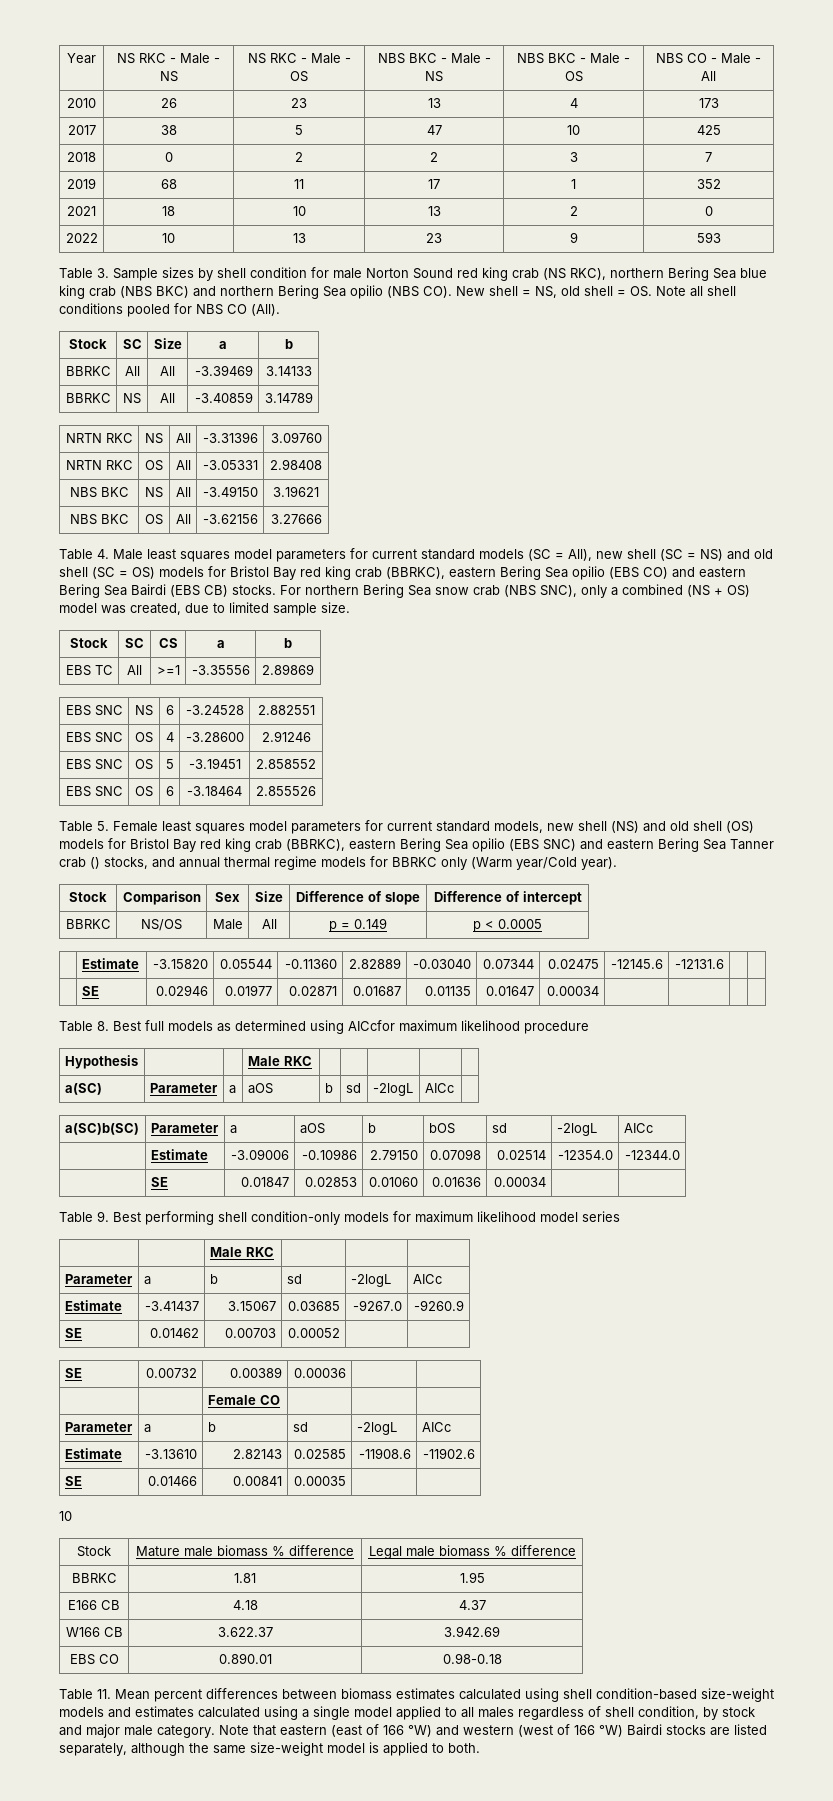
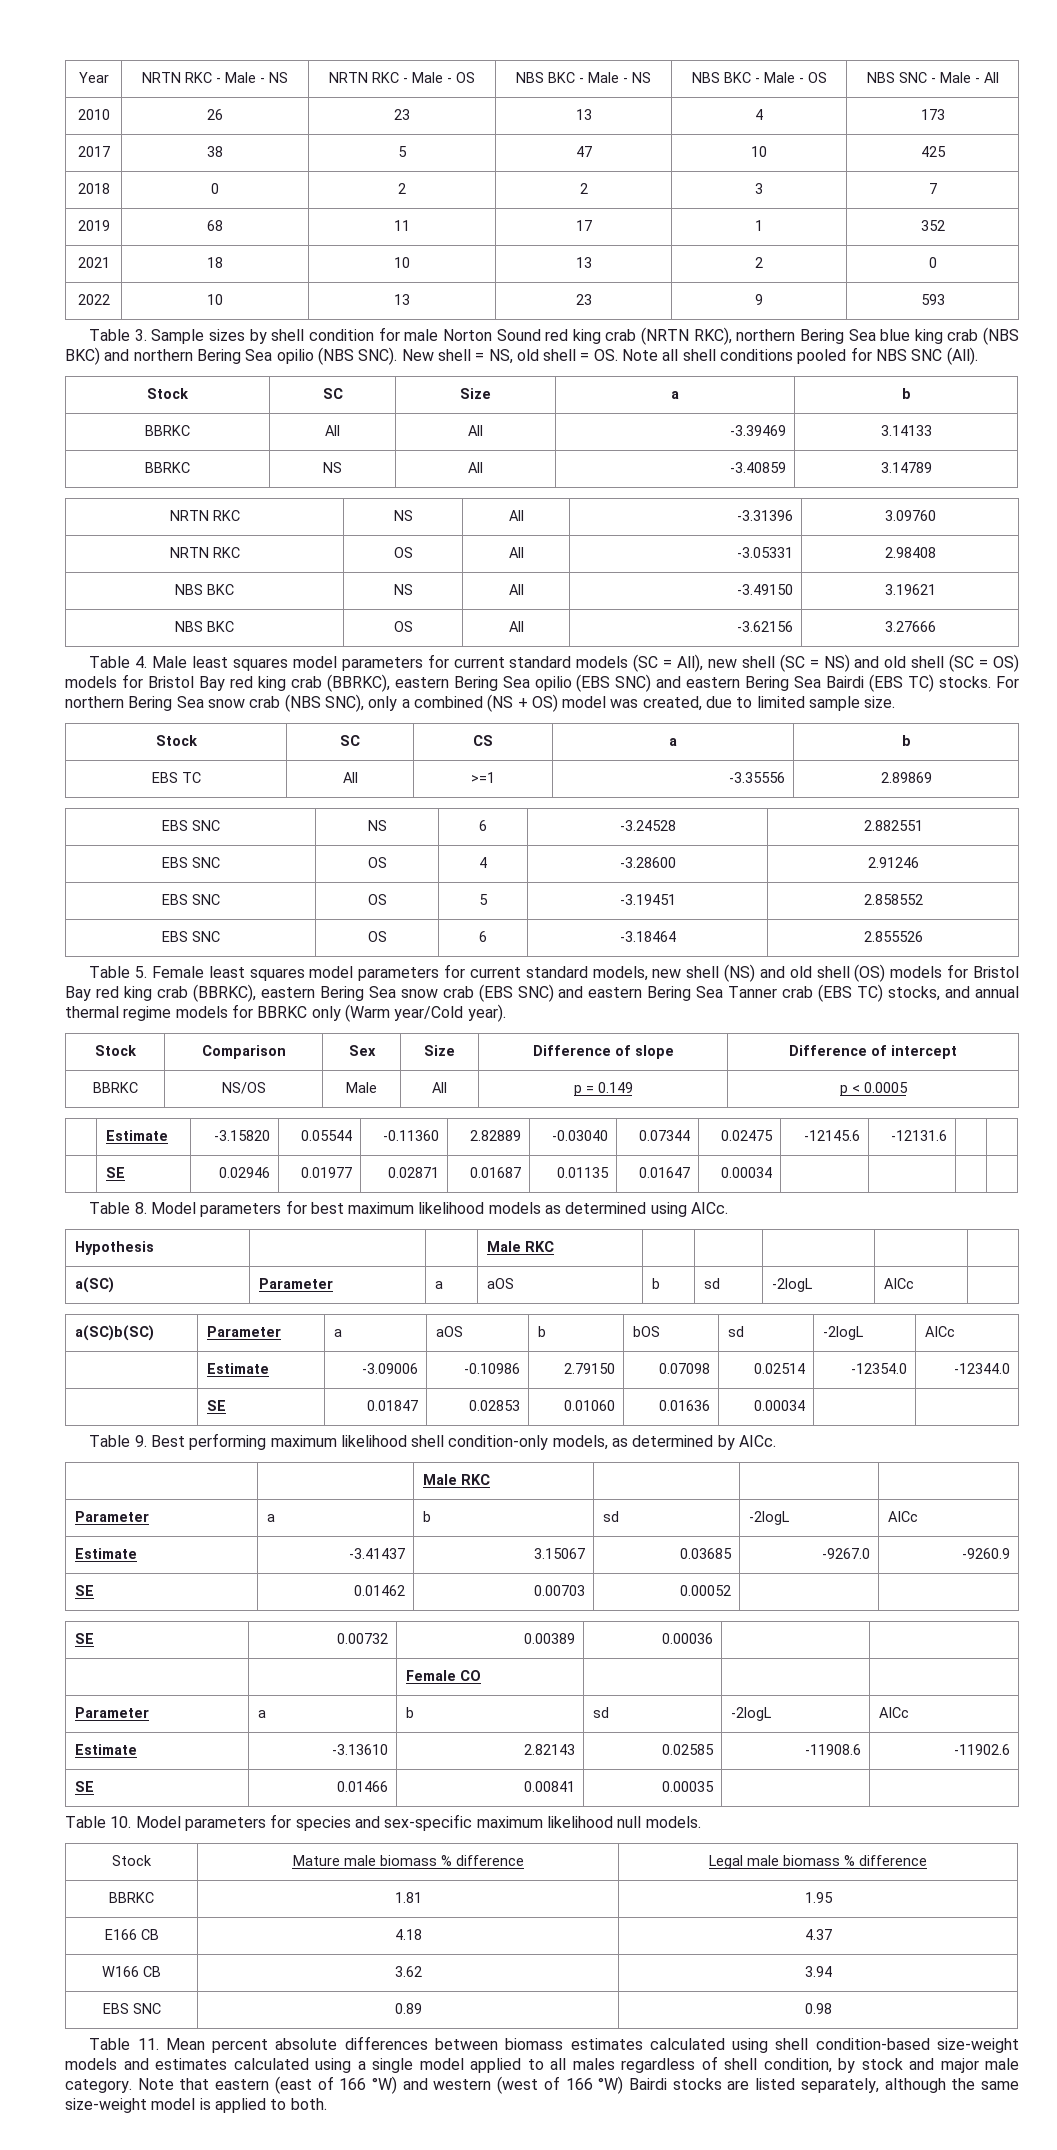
- Year | NS RKC - Male - NS | NS RKC - Male - OS | NBS BKC - Male - NS | NBS BKC - Male - OS | NBS CO - Male - All
+ Year | NRTN RKC - Male - NS | NRTN RKC - Male - OS | NBS BKC - Male - NS | NBS BKC - Male - OS | NBS SNC - Male - All
- Table 3. Sample sizes by shell condition for male Norton Sound red king crab (NS RKC), northern Bering Sea blue king crab (NBS BKC) and northern Bering Sea opilio (NBS CO). New shell = NS, old shell = OS. Note all shell conditions pooled for NBS CO (All).
+ Table 3. Sample sizes by shell condition for male Norton Sound red king crab (NRTN RKC), northern Bering Sea blue king crab (NBS BKC) and northern Bering Sea opilio (NBS SNC). New shell = NS, old shell = OS. Note all shell conditions pooled for NBS SNC (All).
- Table 4. Male least squares model parameters for current standard models (SC = All), new shell (SC = NS) and old shell (SC = OS) models for Bristol Bay red king crab (BBRKC), eastern Bering Sea opilio (EBS CO) and eastern Bering Sea Bairdi (EBS CB) stocks.
+ Table 4. Male least squares model parameters for current standard models (SC = All), new shell (SC = NS) and old shell (SC = OS) models for Bristol Bay red king crab (BBRKC), eastern Bering Sea opilio (EBS SNC) and eastern Bering Sea Bairdi (EBS TC) stocks.
- Table 5. Female least squares model parameters for current standard models, new shell (NS) and old shell (OS) models for Bristol Bay red king crab (BBRKC), eastern Bering Sea opilio (EBS SNC) and eastern Bering Sea Tanner crab () stocks, and annual thermal regime models for BBRKC only (Warm year/Cold year).
+ Table 5. Female least squares model parameters for current standard models, new shell (NS) and old shell (OS) models for Bristol Bay red king crab (BBRKC), eastern Bering Sea snow crab (EBS SNC) and eastern Bering Sea Tanner crab (EBS TC) stocks, and annual thermal regime models for BBRKC only (Warm year/Cold year).
- Table 8. Best full models as determined using AICcfor maximum likelihood procedure
+ Table 8. Model parameters for best maximum likelihood models as determined using AICc.
- Table 9. Best performing shell condition-only models for maximum likelihood model series
+ Table 9. Best performing maximum likelihood shell condition-only models, as determined by AICc.
  SE | 0.01466 | 0.00841 | 0.00035 | |
- 10
+ Table 10. Model parameters for species and sex-specific maximum likelihood null models.
- W166 CB | 3.622.37 | 3.942.69
- EBS CO | 0.890.01 | 0.98-0.18
+ W166 CB | 3.62 | 3.94
+ EBS SNC | 0.89 | 0.98
- Table 11. Mean percent differences between biomass estimates calculated using shell condition-based size-weight models and estimates calculated using a single model applied to all males regardless of shell condition, by stock and major male category.
+ Table 11. Mean percent absolute differences between biomass estimates calculated using shell condition-based size-weight models and estimates calculated using a single model applied to all males regardless of shell condition, by stock and major male category.

